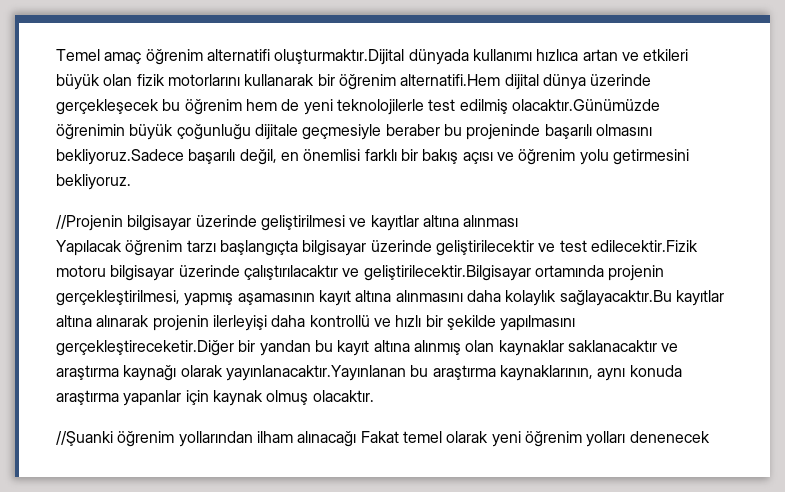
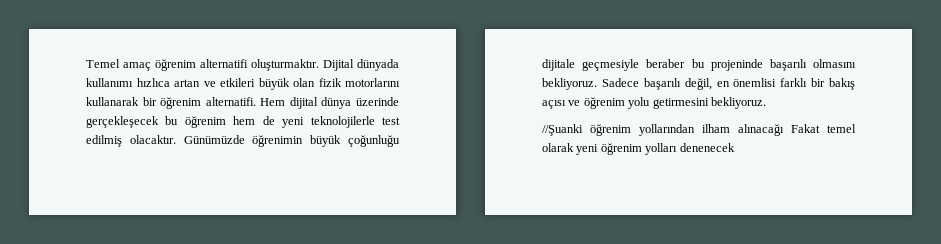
- Temel amaç öğrenim alternatifi oluşturmaktır.Dijital dünyada kullanımı hızlıca artan ve etkileri büyük olan fizik motorlarını kullanarak bir öğrenim alternatifi.Hem dijital dünya üzerinde gerçekleşecek bu öğrenim hem de yeni teknolojilerle test edilmiş olacaktır.Günümüzde öğrenimin büyük çoğunluğu dijitale geçmesiyle beraber bu projeninde başarılı olmasını bekliyoruz.Sadece başarılı değil, en önemlisi farklı bir bakış açısı ve öğrenim yolu getirmesini bekliyoruz.
+ Temel amaç öğrenim alternatifi oluşturmaktır. Dijital dünyada kullanımı hızlıca artan ve etkileri büyük olan fizik motorlarını kullanarak bir öğrenim alternatifi. Hem dijital dünya üzerinde gerçekleşecek bu öğrenim hem de yeni teknolojilerle test edilmiş olacaktır. Günümüzde öğrenimin büyük çoğunluğu dijitale geçmesiyle beraber bu projeninde başarılı olmasını bekliyoruz. Sadece başarılı değil, en önemlisi farklı bir bakış açısı ve öğrenim yolu getirmesini bekliyoruz.
- //Projenin bilgisayar üzerinde geliştirilmesi ve kayıtlar altına alınması
- Yapılacak öğrenim tarzı başlangıçta bilgisayar üzerinde geliştirilecektir ve test edilecektir.Fizik motoru bilgisayar üzerinde çalıştırılacaktır ve geliştirilecektir.Bilgisayar ortamında projenin gerçekleştirilmesi, yapmış aşamasının kayıt altına alınmasını daha kolaylık sağlayacaktır.Bu kayıtlar altına alınarak projenin ilerleyişi daha kontrollü ve hızlı bir şekilde yapılmasını gerçekleştireceketir.Diğer bir yandan bu kayıt altına alınmış olan kaynaklar saklanacaktır ve araştırma kaynağı olarak yayınlanacaktır.Yayınlanan bu araştırma kaynaklarının, aynı konuda araştırma yapanlar için kaynak olmuş olacaktır.

